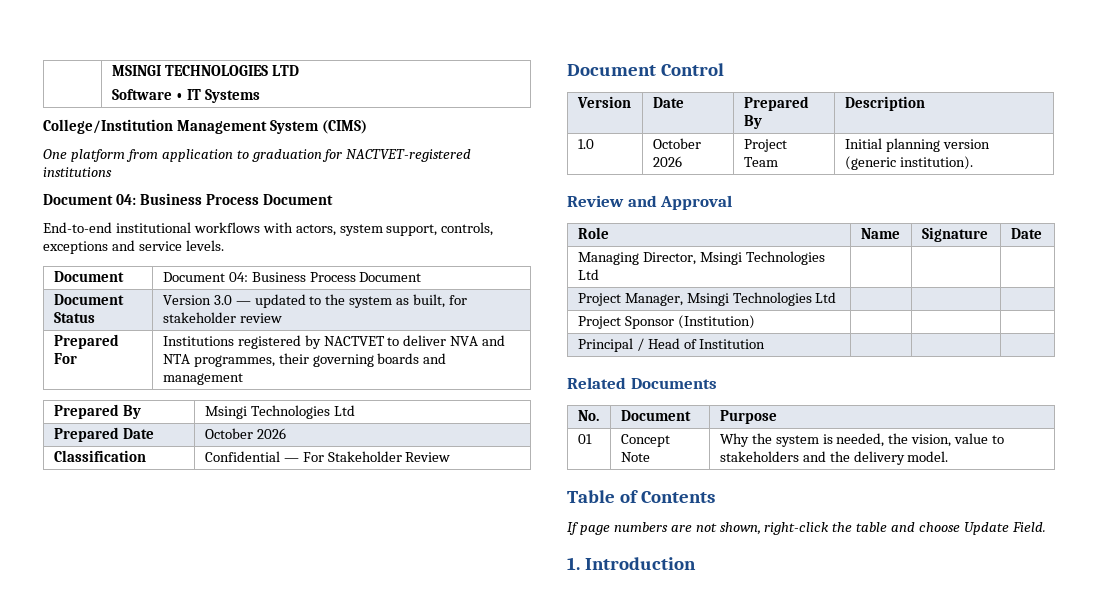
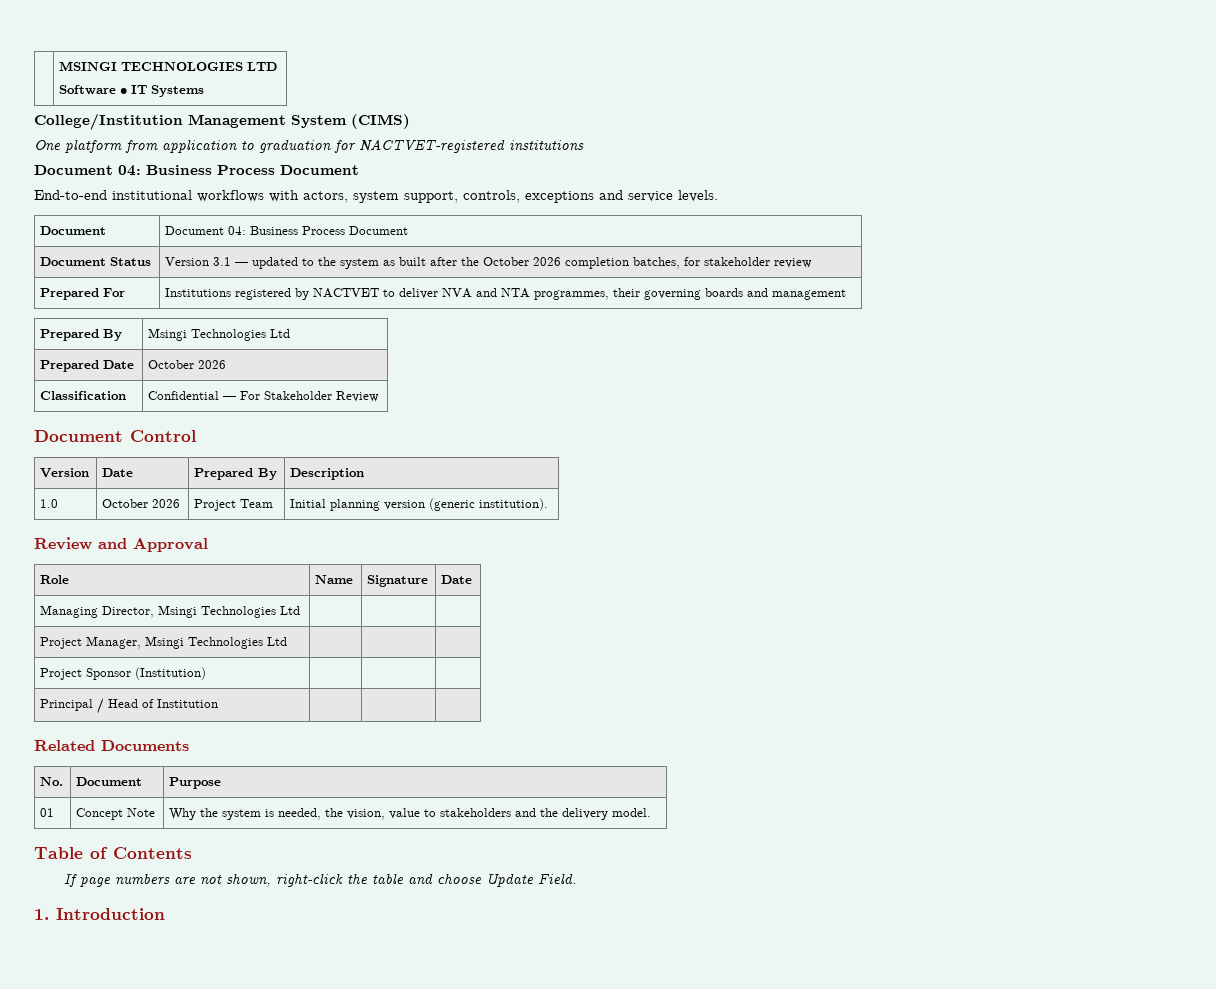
- Document Status | Version 3.0 — updated to the system as built, for stakeholder review
+ Document Status | Version 3.1 — updated to the system as built after the October 2026 completion batches, for stakeholder review

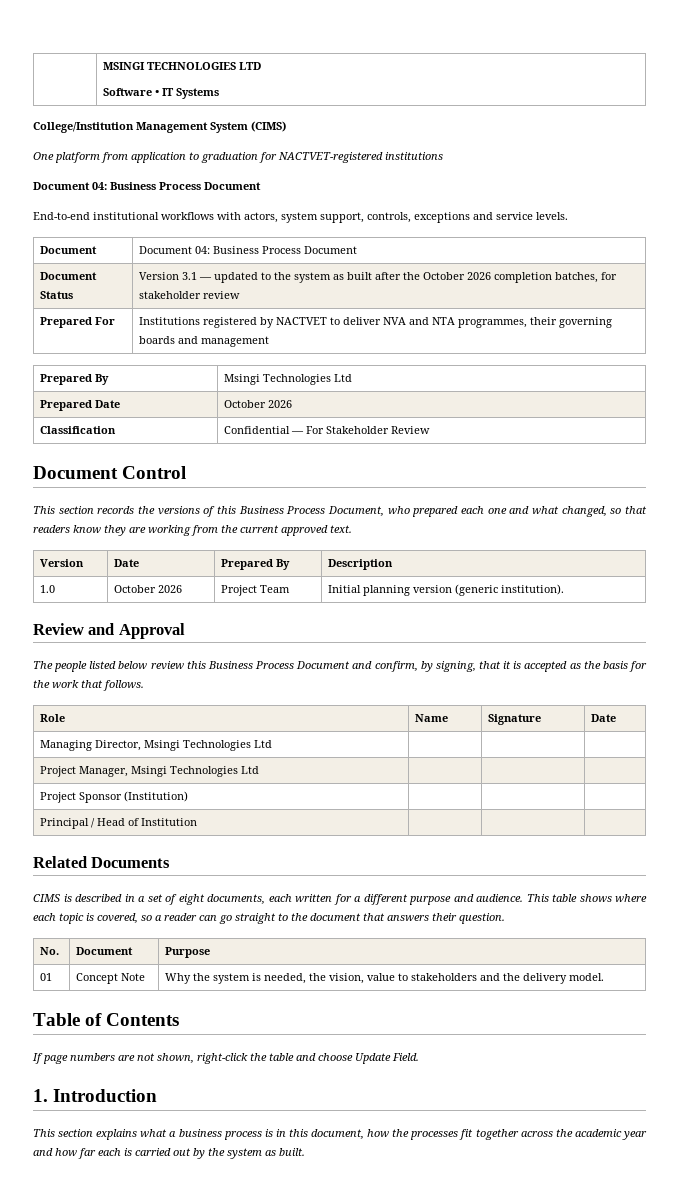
+ This section records the versions of this Business Process Document, who prepared each one and what changed, so that readers know they are working from the current approved text.
+ The people listed below review this Business Process Document and confirm, by signing, that it is accepted as the basis for the work that follows.
+ CIMS is described in a set of eight documents, each written for a different purpose and audience. This table shows where each topic is covered, so a reader can go straight to the document that answers their question.
+ This section explains what a business process is in this document, how the processes fit together across the academic year and how far each is carried out by the system as built.

